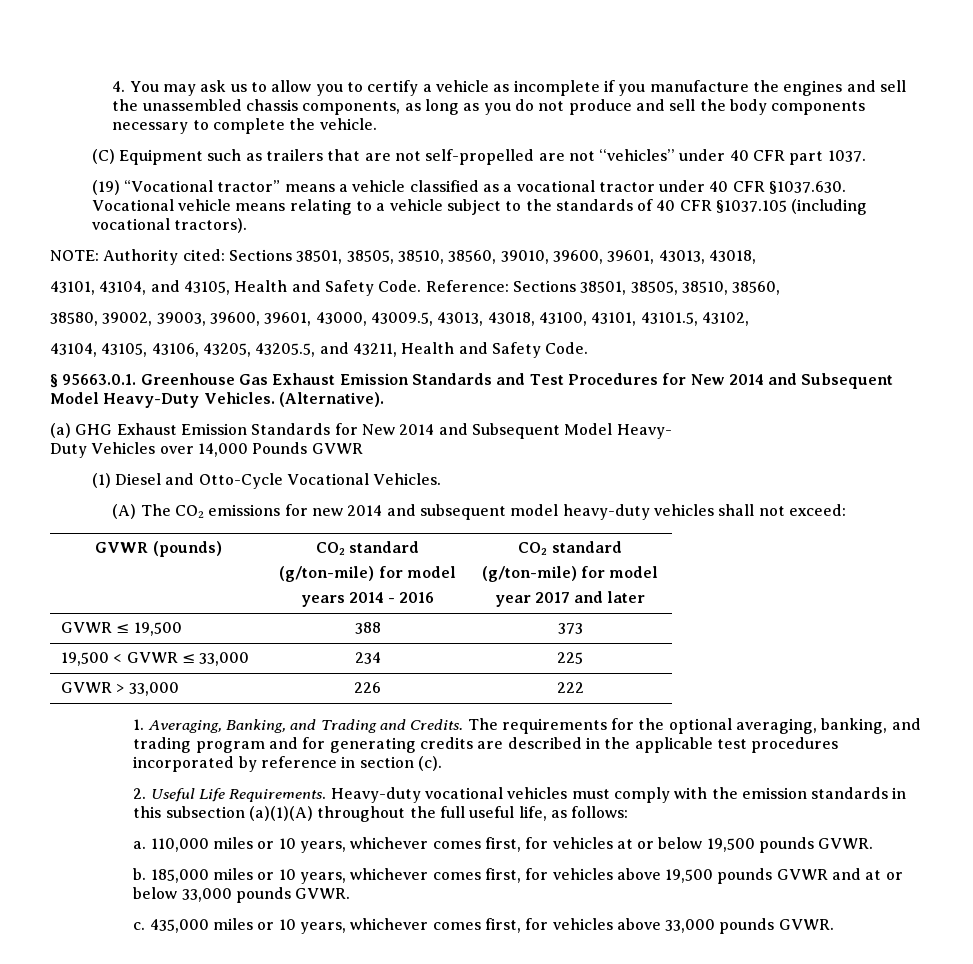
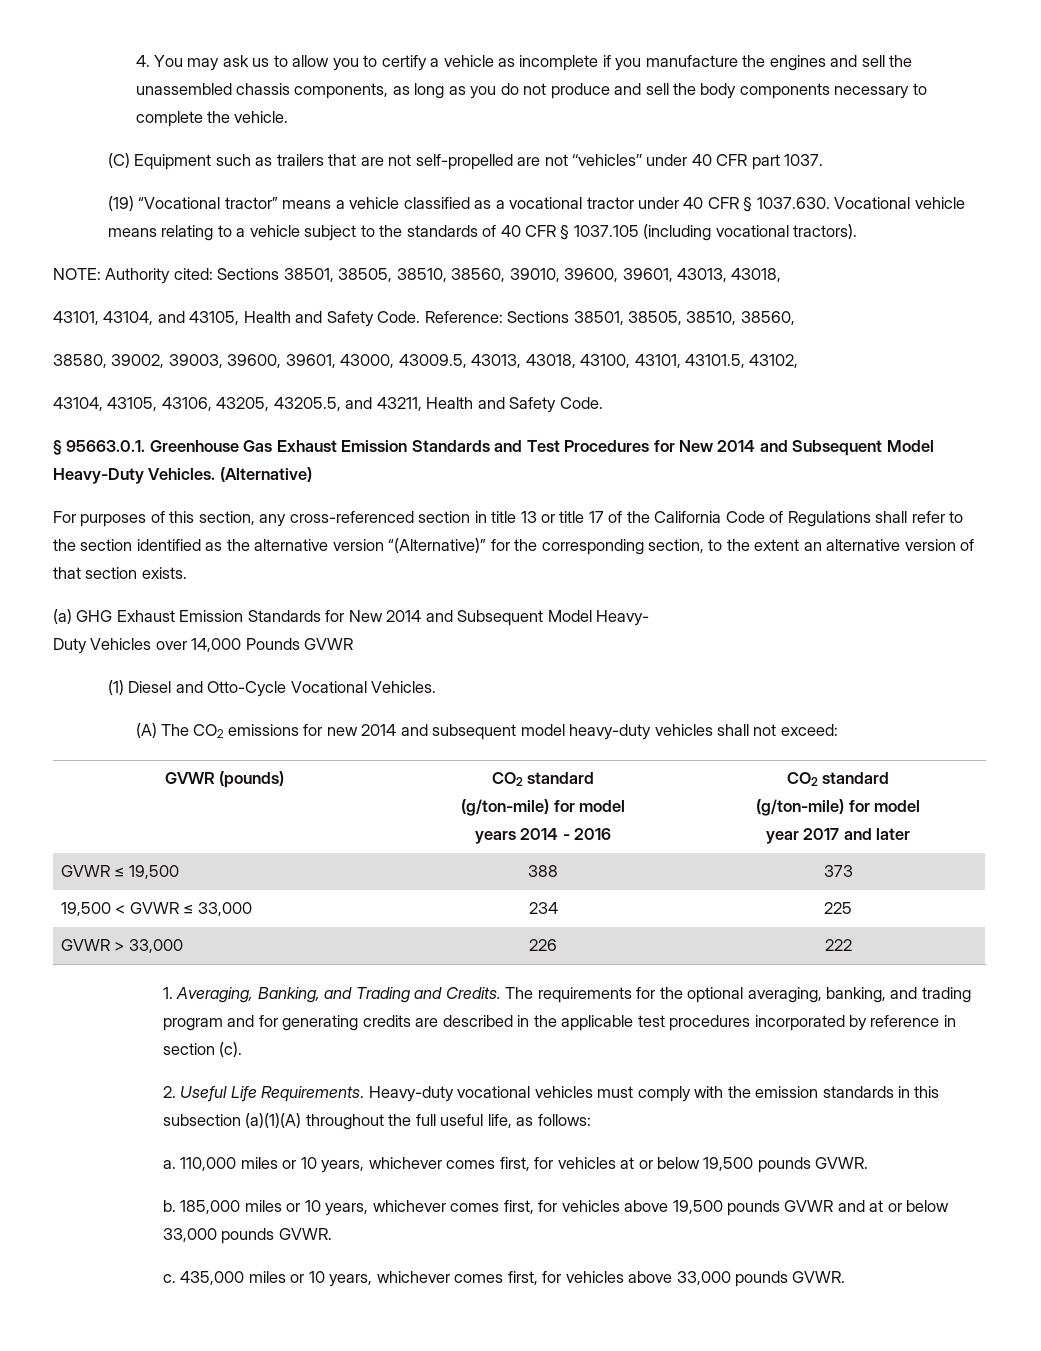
- (19) “Vocational tractor” means a vehicle classified as a vocational tractor under 40 CFR §1037.630. Vocational vehicle means relating to a vehicle subject to the standards of 40 CFR §1037.105 (including vocational tractors).
+ (19) “Vocational tractor” means a vehicle classified as a vocational tractor under 40 CFR § 1037.630. Vocational vehicle means relating to a vehicle subject to the standards of 40 CFR § 1037.105 (including vocational tractors).
- (Alternative).
+ (Alternative)
+ For purposes of this section, any cross-referenced section in title 13 or title 17 of the California Code of Regulations shall refer to the section identified as the alternative version “(Alternative)” for the corresponding section, to the extent an alternative version of that section exists.

